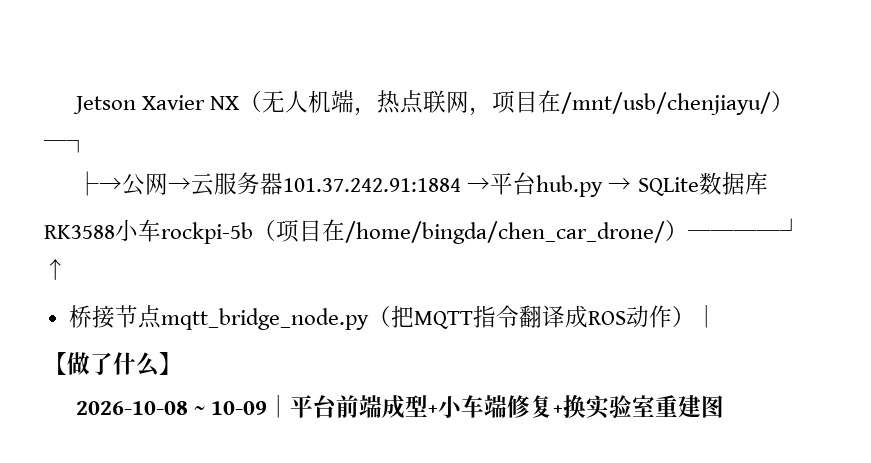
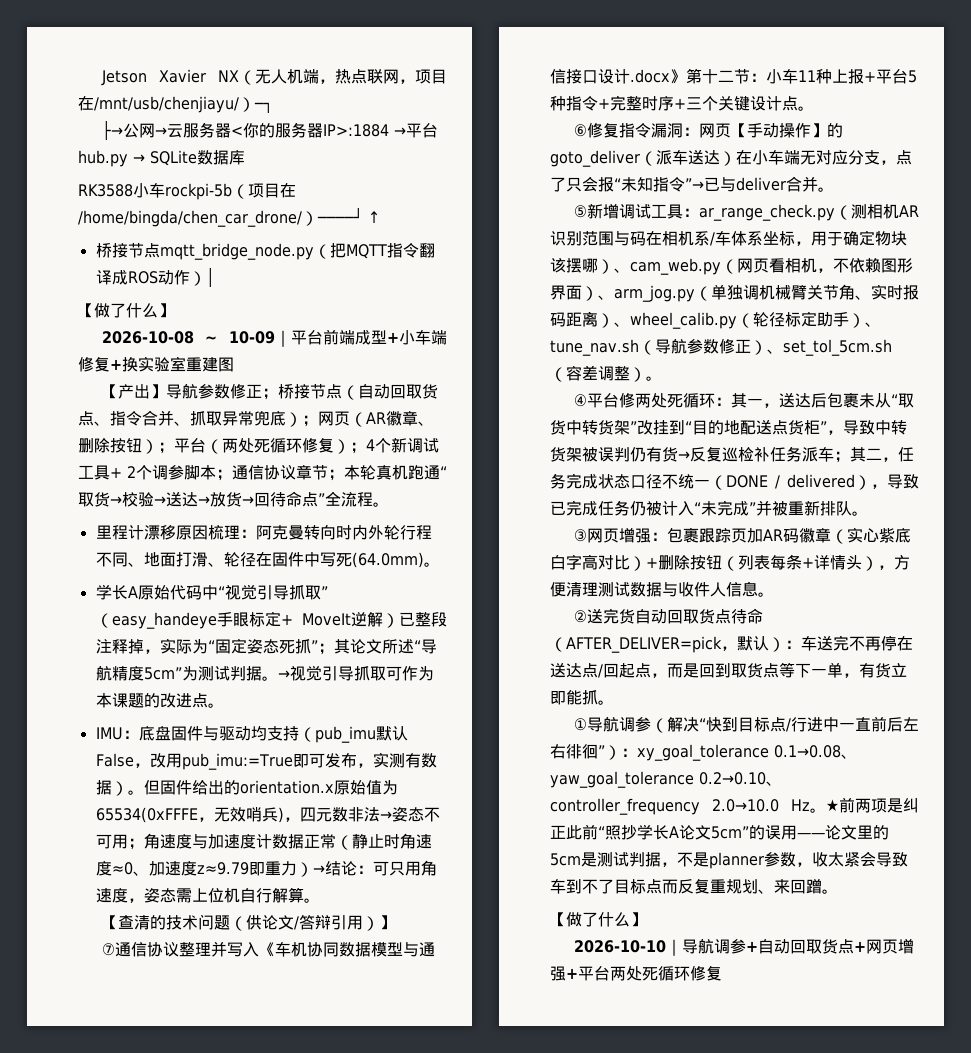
- ├→公网→云服务器101.37.242.91:1884 →平台hub.py → SQLite数据库
+ ├→公网→云服务器<你的服务器IP>:1884 →平台hub.py → SQLite数据库
+ 【产出】导航参数修正；桥接节点（自动回取货点、指令合并、抓取异常兜底）；网页（AR徽章、删除按钮）；平台（两处死循环修复）；4个新调试工具+ 2个调参脚本；通信协议章节；本轮真机跑通“取货→校验→送达→放货→回待命点”全流程。
+ 里程计漂移原因梳理：阿克曼转向时内外轮行程不同、地面打滑、轮径在固件中写死(64.0mm)。
+ 学长A原始代码中“视觉引导抓取”（easy_handeye手眼标定+ MoveIt逆解）已整段注释掉，实际为“固定姿态死抓”；其论文所述“导航精度5cm”为测试判据。→视觉引导抓取可作为本课题的改进点。
+ IMU：底盘固件与驱动均支持（pub_imu默认False，改用pub_imu:=True即可发布，实测有数据）。但固件给出的orientation.x原始值为65534(0xFFFE，无效哨兵)，四元数非法→姿态不可用；角速度与加速度计数据正常（静止时角速度≈0、加速度z≈9.79即重力）→结论：可只用角速度，姿态需上位机自行解算。
+ 【查清的技术问题（供论文/答辩引用）】
+ ⑦通信协议整理并写入《车机协同数据模型与通信接口设计.docx》第十二节：小车11种上报+平台5种指令+完整时序+三个关键设计点。
+ ⑥修复指令漏洞：网页【手动操作】的goto_deliver（派车送达）在小车端无对应分支，点了只会报“未知指令”→已与deliver合并。
+ ⑤新增调试工具：ar_range_check.py（测相机AR识别范围与码在相机系/车体系坐标，用于确定物块该摆哪）、cam_web.py（网页看相机，不依赖图形界面）、arm_jog.py（单独调机械臂关节角、实时报码距离）、wheel_calib.py（轮径标定助手）、tune_nav.sh（导航参数修正）、set_tol_5cm.sh（容差调整）。
+ ④平台修两处死循环：其一，送达后包裹未从“取货中转货架”改挂到“目的地配送点货柜”，导致中转货架被误判仍有货→反复巡检补任务派车；其二，任务完成状态口径不统一（DONE / delivered），导致已完成任务仍被计入“未完成”并被重新排队。
+ ③网页增强：包裹跟踪页加AR码徽章（实心紫底白字高对比）+删除按钮（列表每条+详情头），方便清理测试数据与收件人信息。
+ ②送完货自动回取货点待命（AFTER_DELIVER=pick，默认）：车送完不再停在送达点/回起点，而是回到取货点等下一单，有货立即能抓。
+ ①导航调参（解决“快到目标点/行进中一直前后左右徘徊”）：xy_goal_tolerance 0.1→0.08、yaw_goal_tolerance 0.2→0.10、controller_frequency 2.0→10.0 Hz。★前两项是纠正此前“照抄学长A论文5cm”的误用——论文里的5cm是测试判据，不是planner参数，收太紧会导致车到不了目标点而反复重规划、来回蹭。
+ 【做了什么】
+ 2026-10-10｜导航调参+自动回取货点+网页增强+平台两处死循环修复

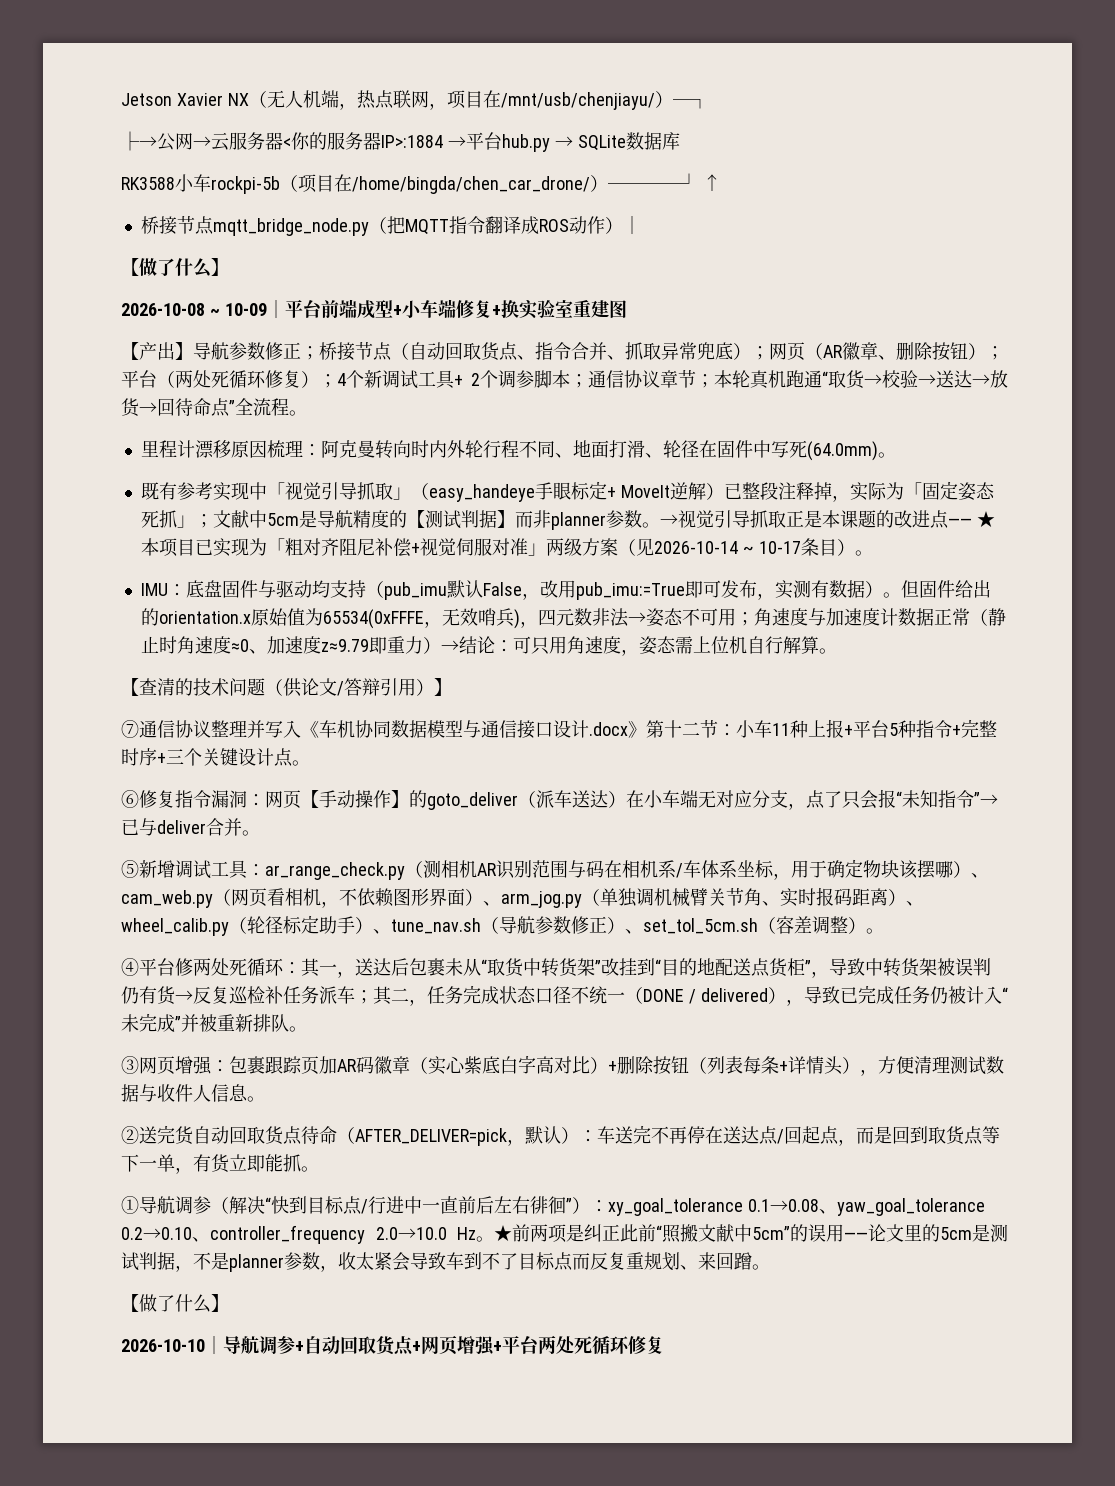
- 学长A原始代码中“视觉引导抓取”（easy_handeye手眼标定+ MoveIt逆解）已整段注释掉，实际为“固定姿态死抓”；其论文所述“导航精度5cm”为测试判据。
+ 既有参考实现中「视觉引导抓取」（easy_handeye手眼标定+ MoveIt逆解）已整段注释掉，实际为「固定姿态死抓」；文献中5cm是导航精度的【测试判据】而非planner参数。
- →视觉引导抓取可作为本课题的改进点。
+ →视觉引导抓取正是本课题的改进点—— ★本项目已实现为「粗对齐阻尼补偿+视觉伺服对准」两级方案（见2026-10-14 ~ 10-17条目）。
- ★前两项是纠正此前“照抄学长A论文5cm”的误用——论文里的5cm是测试判据，不是planner参数，收太紧会导致车到不了目标点而反复重规划、来回蹭。
+ ★前两项是纠正此前“照搬文献中5cm”的误用——论文里的5cm是测试判据，不是planner参数，收太紧会导致车到不了目标点而反复重规划、来回蹭。

